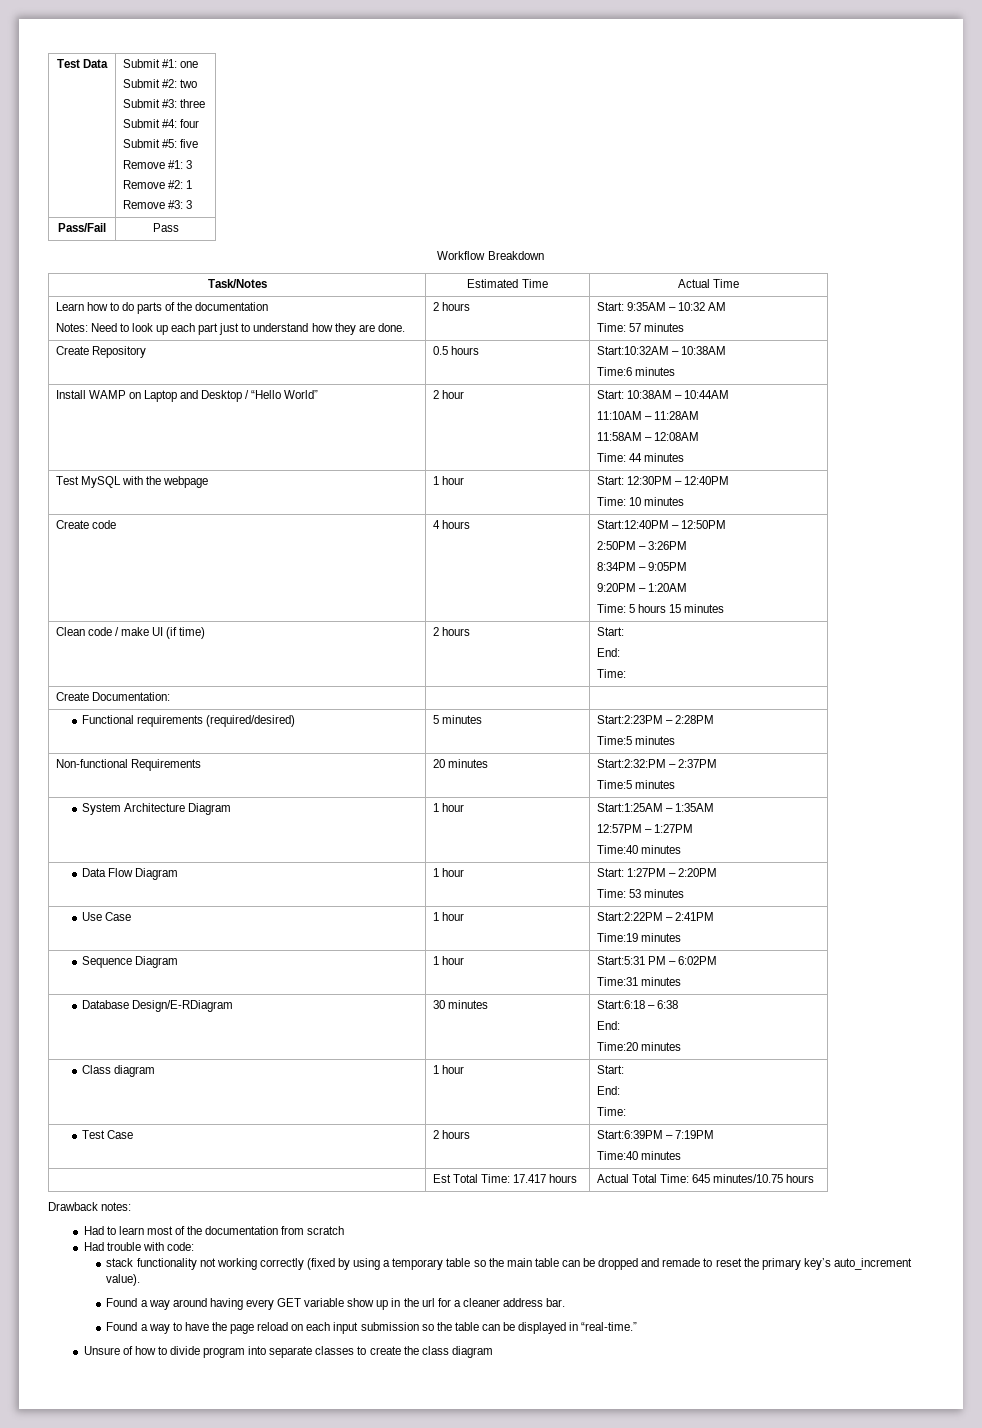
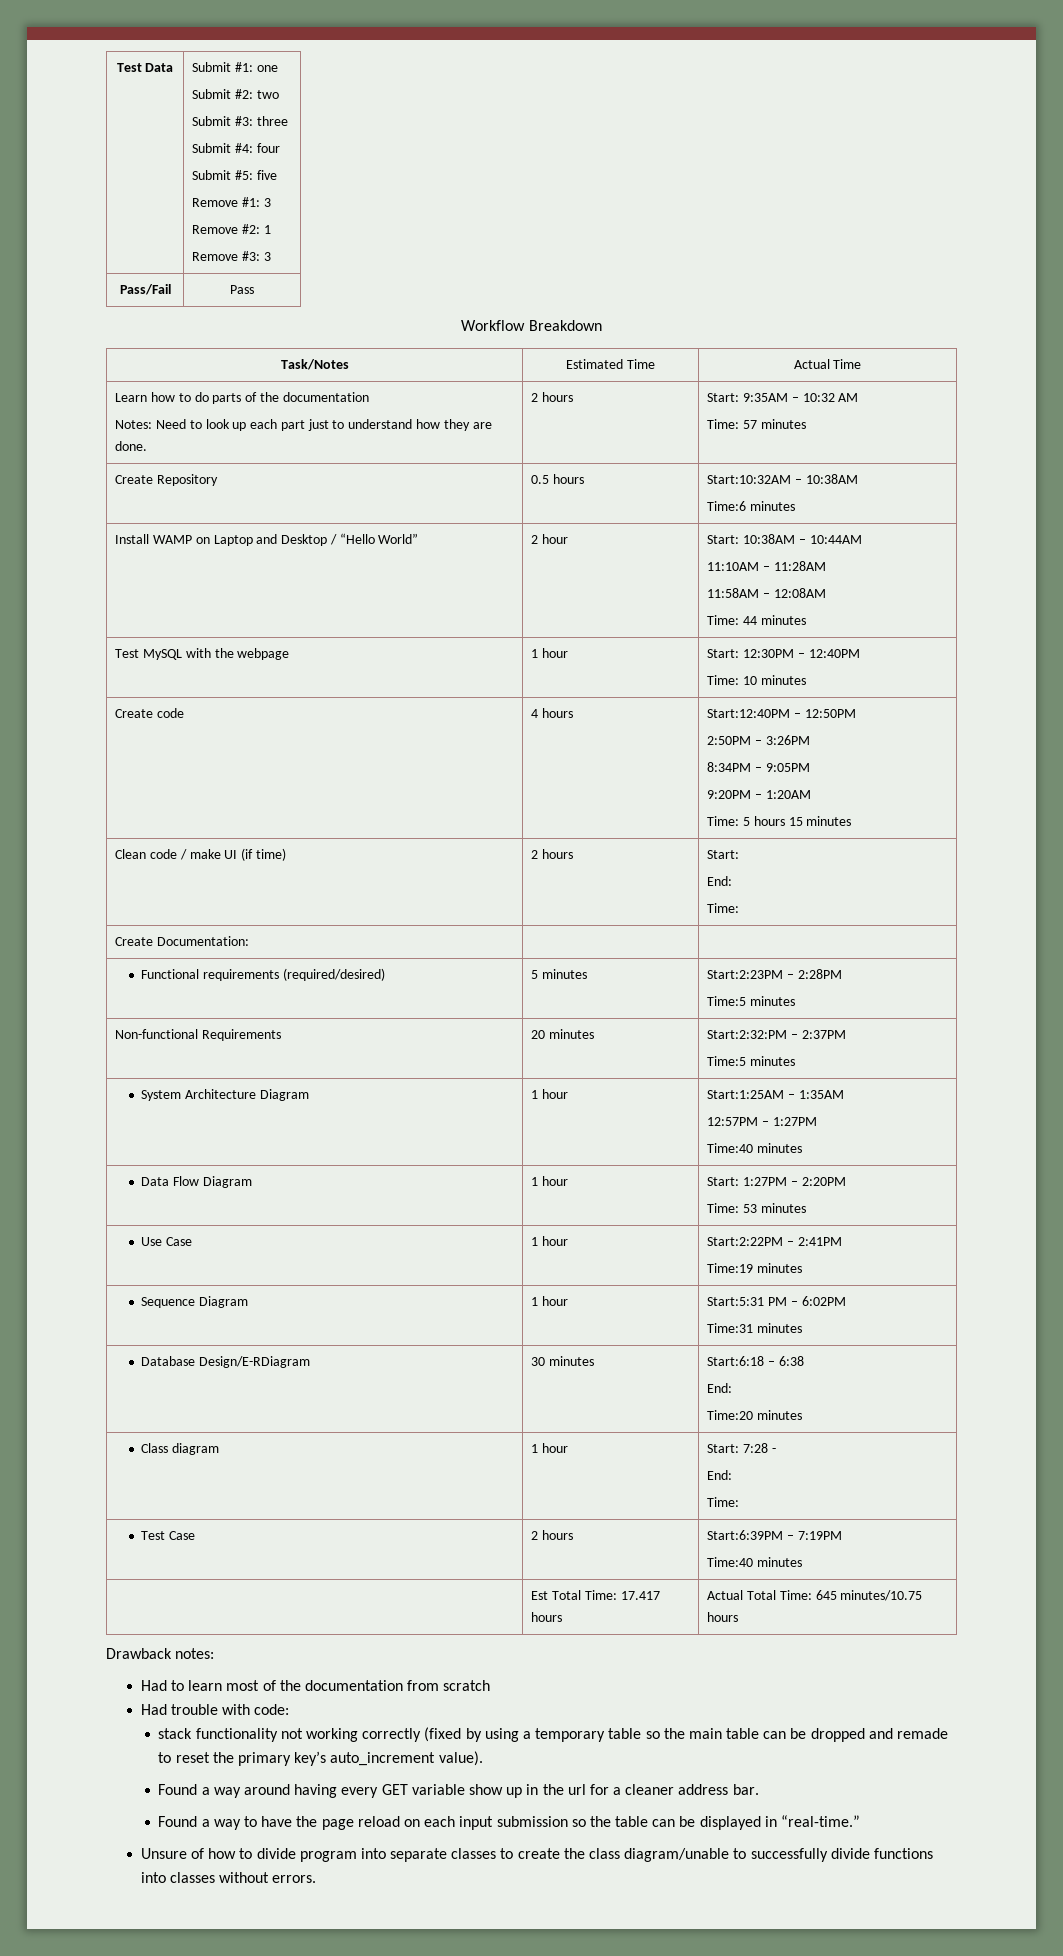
- Class diagram | 1 hour | Start:
+ Class diagram | 1 hour | Start: 7:28 -
- Unsure of how to divide program into separate classes to create the class diagram
+ Unsure of how to divide program into separate classes to create the class diagram/unable to successfully divide functions into classes without errors.

